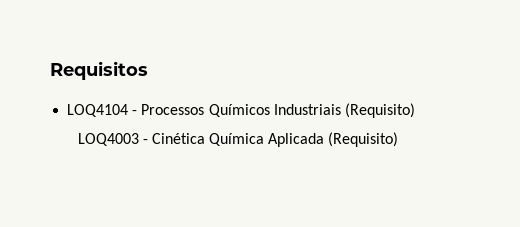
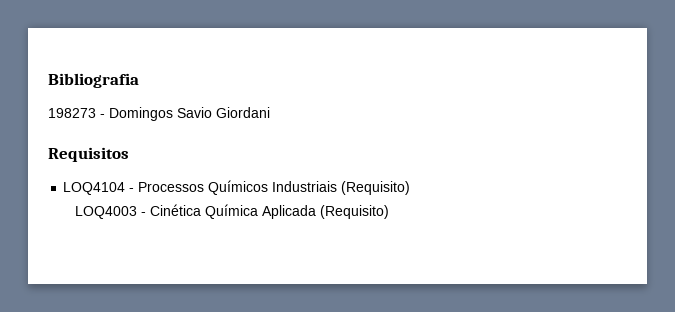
+ Bibliografia
+ 198273 - Domingos Savio Giordani

